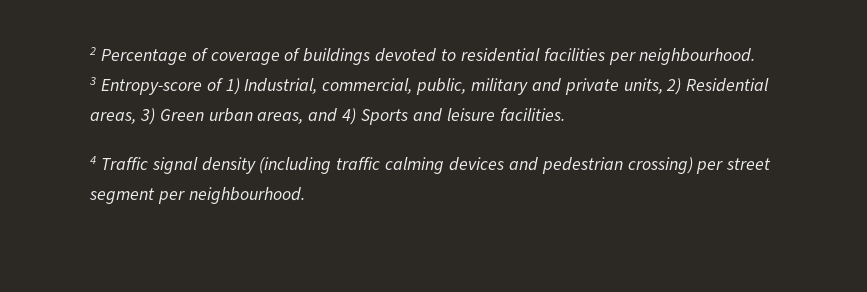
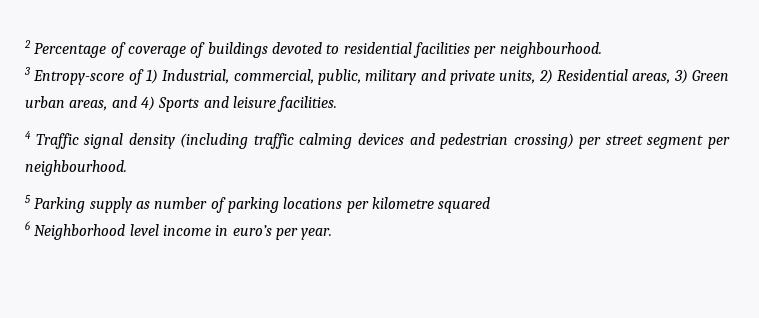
+ 5 Parking supply as number of parking locations per kilometre squared
+ 6 Neighborhood level income in euro’s per year.

